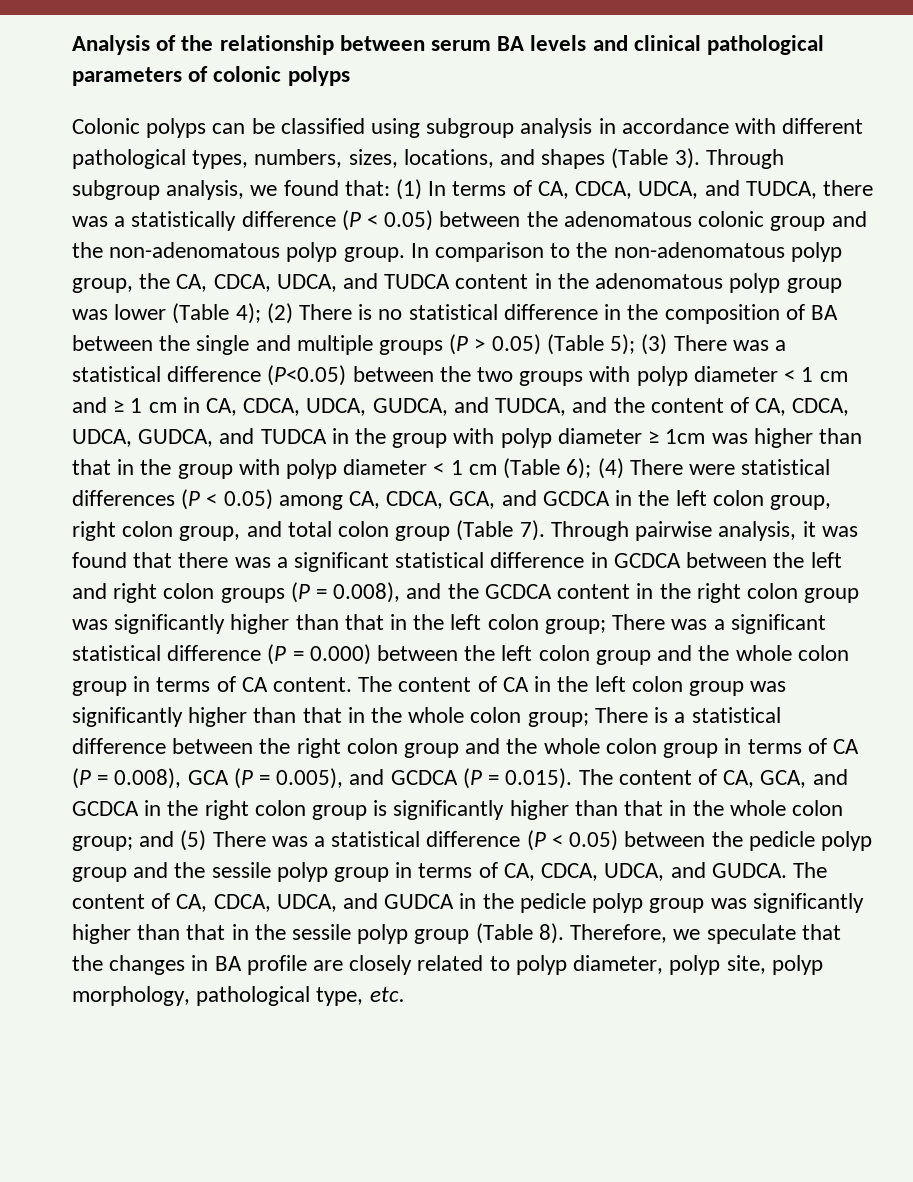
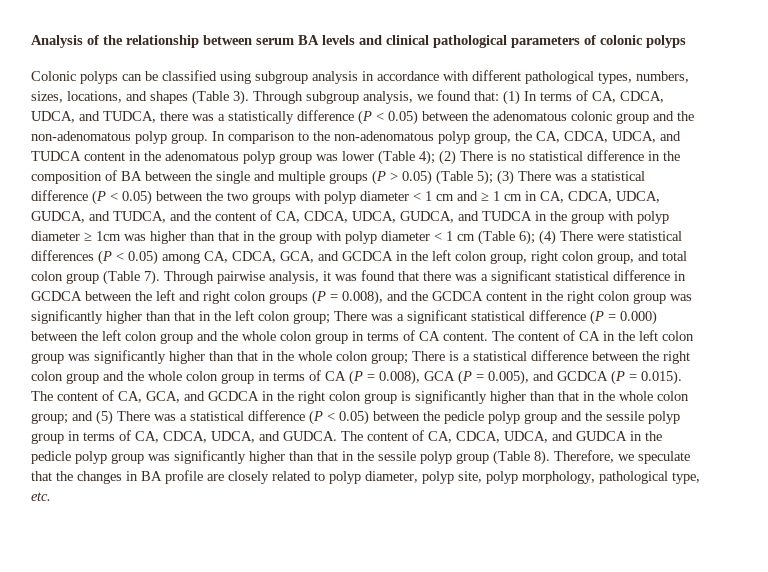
- (3) There was a statistical difference (P<0.05) between the two groups with polyp diameter < 1 cm and ≥ 1 cm in CA, CDCA, UDCA, GUDCA, and TUDCA, and the content of CA, CDCA, UDCA, GUDCA, and TUDCA in the group with polyp diameter ≥ 1cm was higher than that in the group with polyp diameter < 1 cm (Table 6);
+ (3) There was a statistical difference (P < 0.05) between the two groups with polyp diameter < 1 cm and ≥ 1 cm in CA, CDCA, UDCA, GUDCA, and TUDCA, and the content of CA, CDCA, UDCA, GUDCA, and TUDCA in the group with polyp diameter ≥ 1cm was higher than that in the group with polyp diameter < 1 cm (Table 6);

